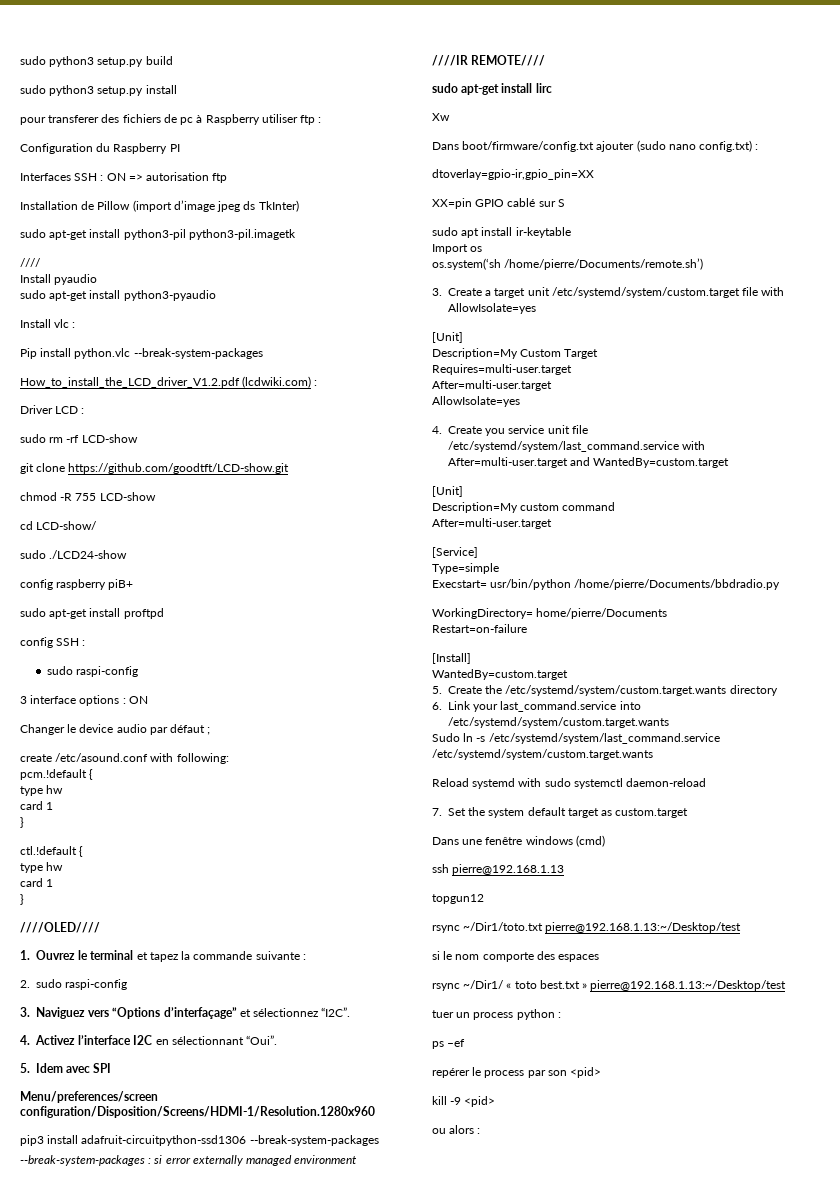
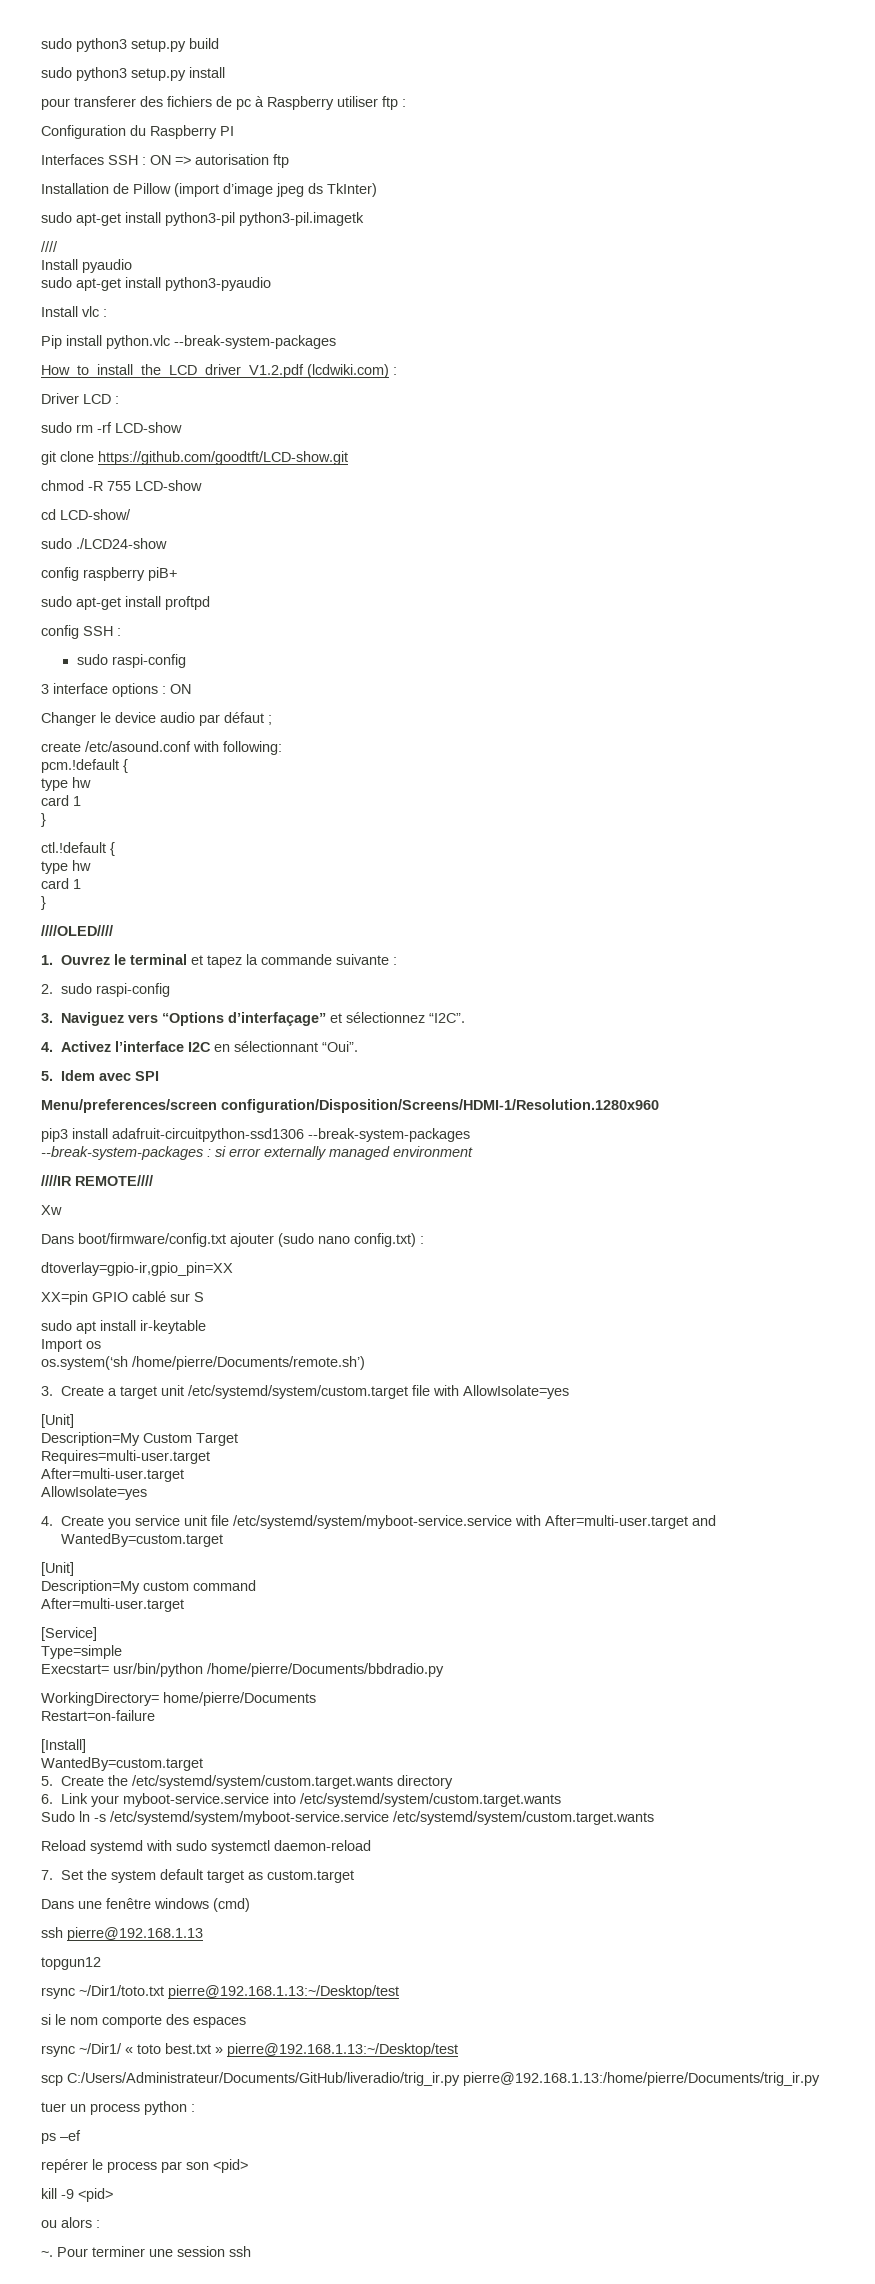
- sudo apt-get install lirc
- 4. Create you service unit file /etc/systemd/system/last_command.service with After=multi-user.target and WantedBy=custom.target
+ 4. Create you service unit file /etc/systemd/system/myboot-service.service with After=multi-user.target and WantedBy=custom.target
- 6. Link your last_command.service into /etc/systemd/system/custom.target.wants
+ 6. Link your myboot-service.service into /etc/systemd/system/custom.target.wants
- Sudo ln -s /etc/systemd/system/last_command.service /etc/systemd/system/custom.target.wants
+ Sudo ln -s /etc/systemd/system/myboot-service.service /etc/systemd/system/custom.target.wants
+ scp C:/Users/Administrateur/Documents/GitHub/liveradio/trig_ir.py pierre@192.168.1.13:/home/pierre/Documents/trig_ir.py
+ ~. Pour terminer une session ssh

